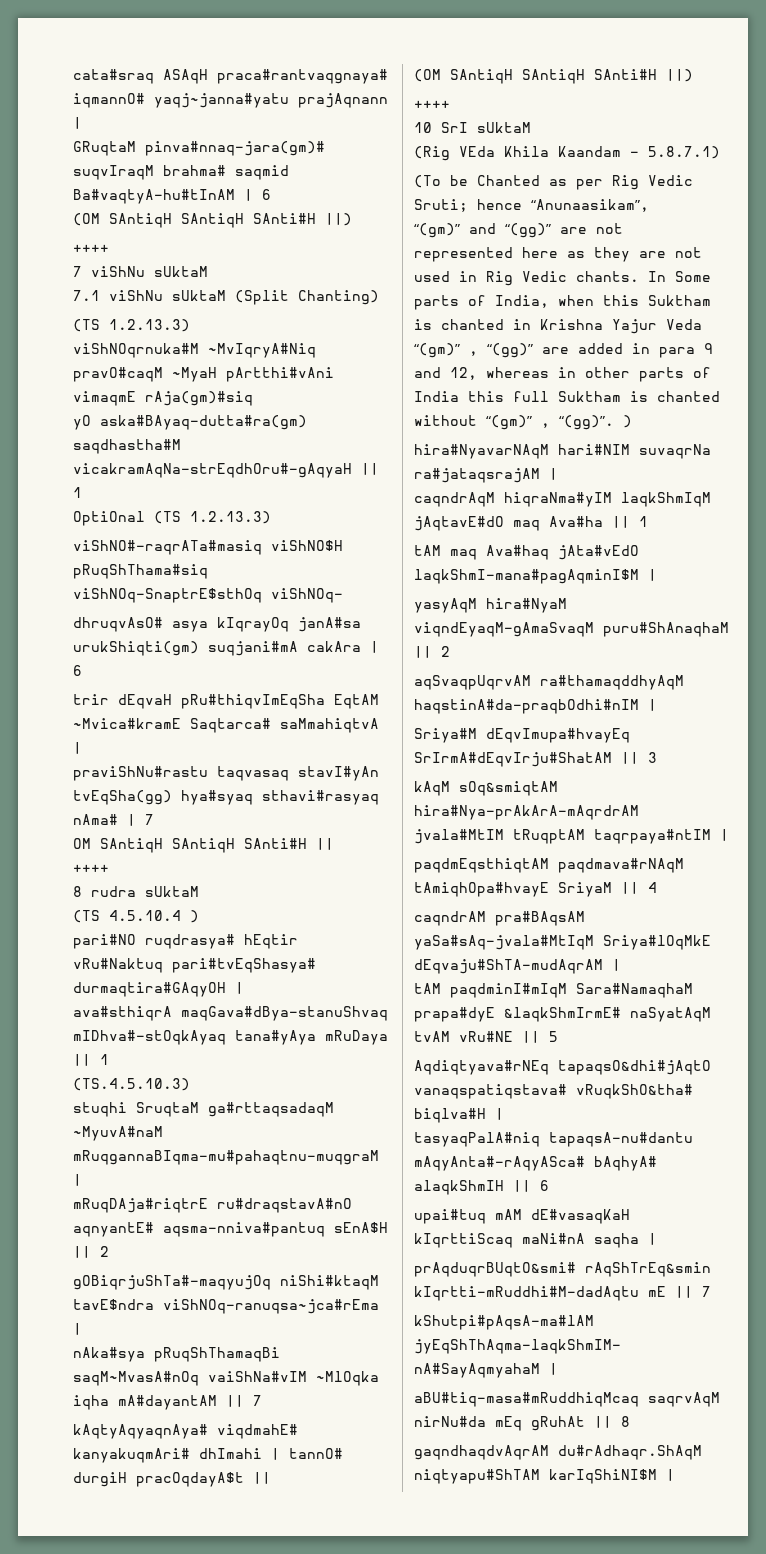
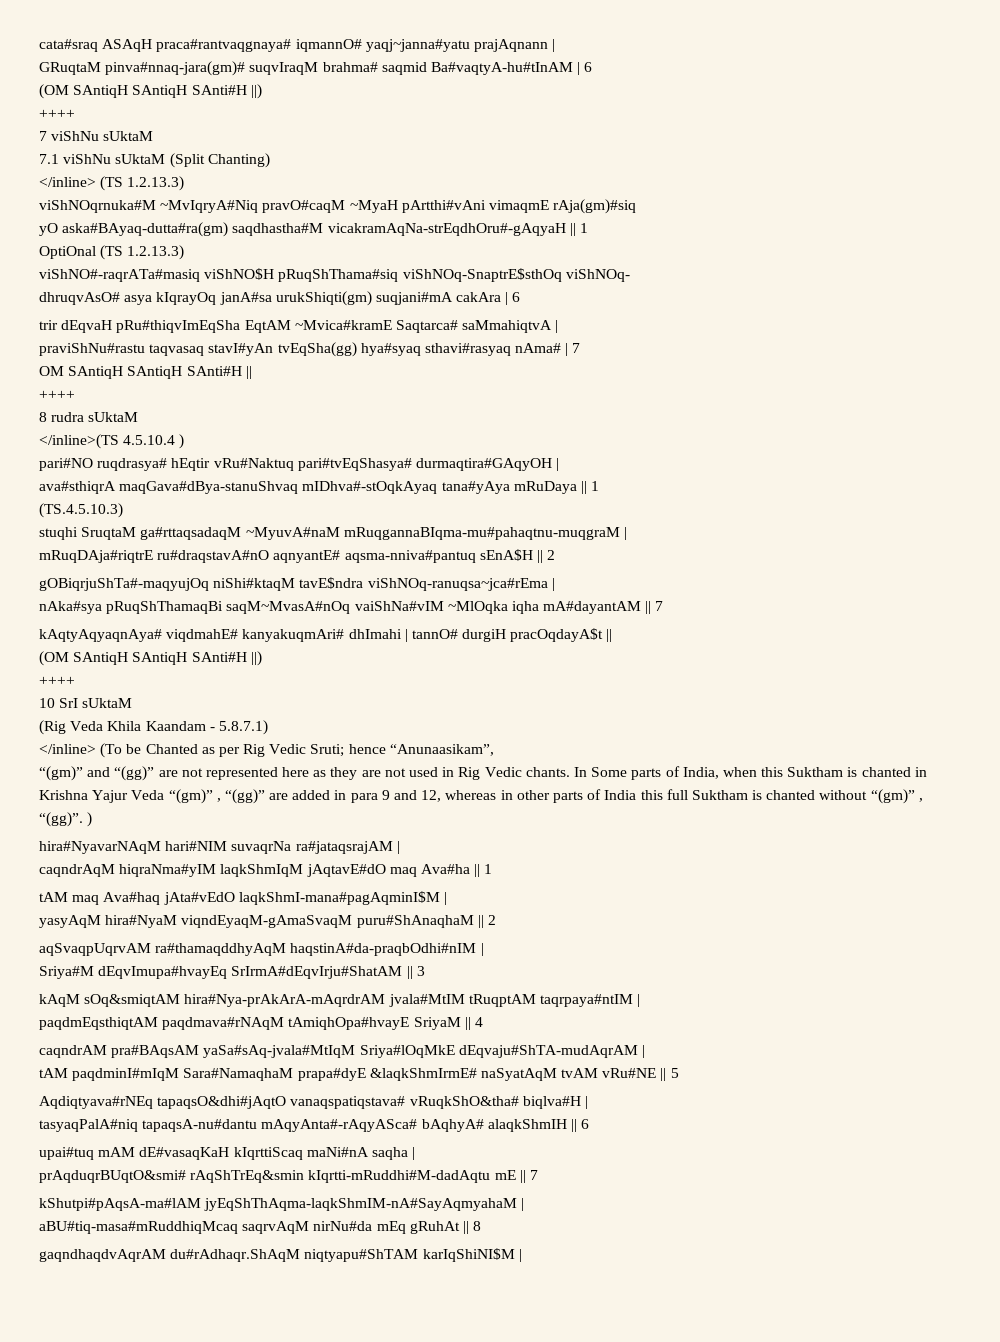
  7.1 viShNu sUktaM (Split Chanting)
- (TS 1.2.13.3)
+ </inline> (TS 1.2.13.3)
- (TS 4.5.10.4 )
+ </inline>(TS 4.5.10.4 )
- (Rig VEda Khila Kaandam - 5.8.7.1)
+ (Rig Veda Khila Kaandam - 5.8.7.1)
- (To be Chanted as per Rig Vedic Sruti; hence “Anunaasikam”,
+ </inline> (To be Chanted as per Rig Vedic Sruti; hence “Anunaasikam”,

